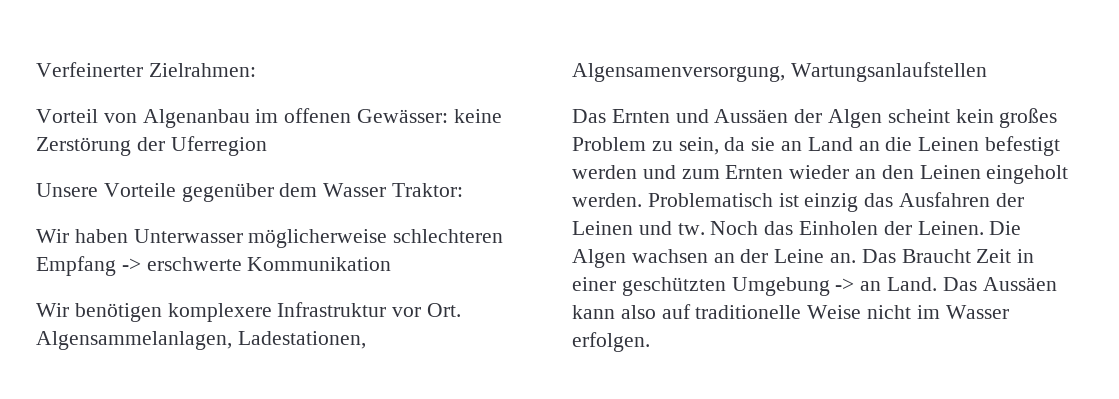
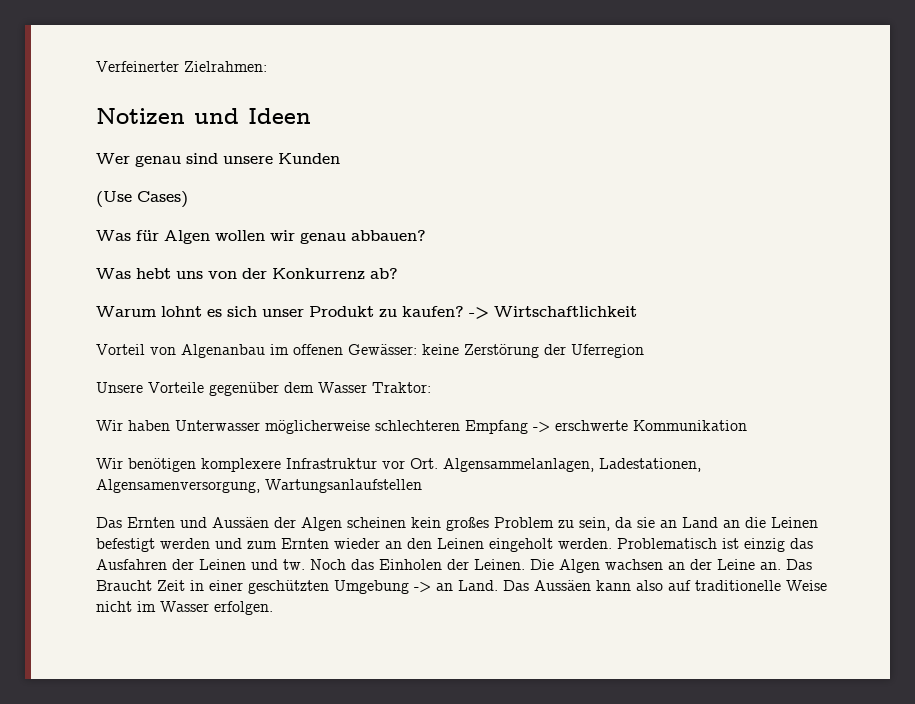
+ Notizen und Ideen
+ Wer genau sind unsere Kunden
+ (Use Cases)
+ Was für Algen wollen wir genau abbauen?
+ Was hebt uns von der Konkurrenz ab?
+ Warum lohnt es sich unser Produkt zu kaufen? -> Wirtschaftlichkeit
- Das Ernten und Aussäen der Algen scheint kein großes Problem zu sein, da sie an Land an die Leinen befestigt werden und zum Ernten wieder an den Leinen eingeholt werden.
+ Das Ernten und Aussäen der Algen scheinen kein großes Problem zu sein, da sie an Land an die Leinen befestigt werden und zum Ernten wieder an den Leinen eingeholt werden.

